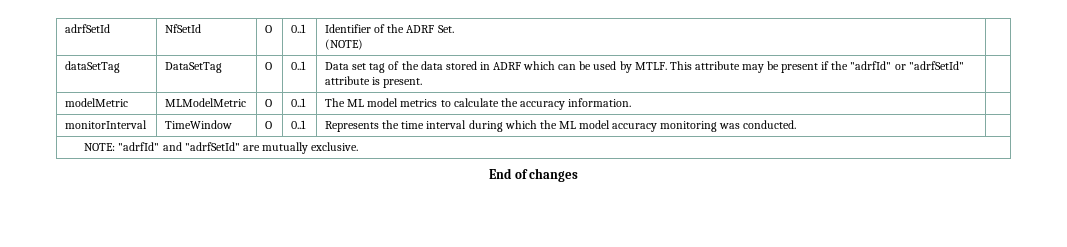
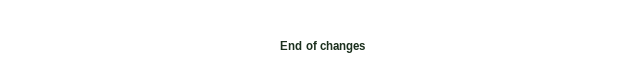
- adrfSetId | NfSetId | O | 0..1 | Identifier of the ADRF Set.
- (NOTE) |
- dataSetTag | DataSetTag | O | 0..1 | Data set tag of the data stored in ADRF which can be used by MTLF. This attribute may be present if the "adrfId" or "adrfSetId" attribute is present. |
- modelMetric | MLModelMetric | O | 0..1 | The ML model metrics to calculate the accuracy information. |
- monitorInterval | TimeWindow | O | 0..1 | Represents the time interval during which the ML model accuracy monitoring was conducted. |
- NOTE: "adrfId" and "adrfSetId" are mutually exclusive.

